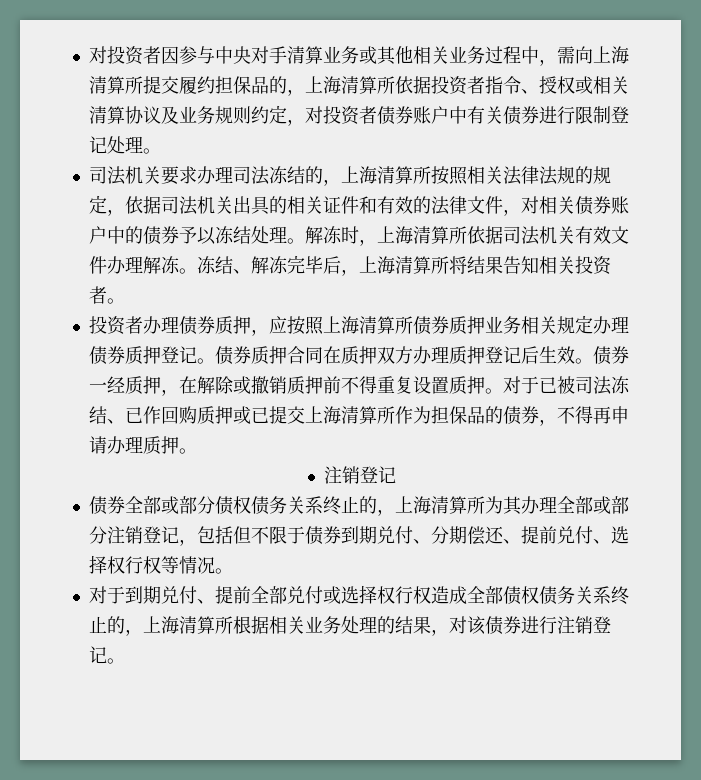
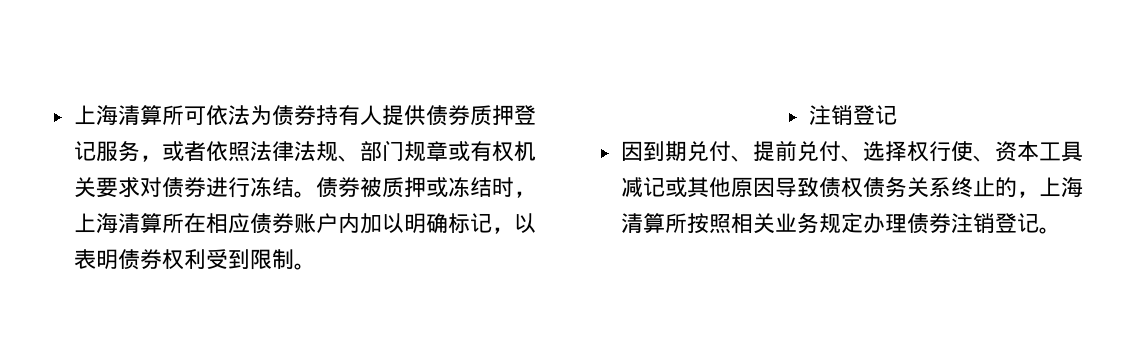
- 对投资者因参与中央对手清算业务或其他相关业务过程中，需向上海清算所提交履约担保品的，上海清算所依据投资者指令、授权或相关清算协议及业务规则约定，对投资者债券账户中有关债券进行限制登记处理。
- 司法机关要求办理司法冻结的，上海清算所按照相关法律法规的规定，依据司法机关出具的相关证件和有效的法律文件，对相关债券账户中的债券予以冻结处理。解冻时，上海清算所依据司法机关有效文件办理解冻。冻结、解冻完毕后，上海清算所将结果告知相关投资者。
- 投资者办理债券质押，应按照上海清算所债券质押业务相关规定办理债券质押登记。债券质押合同在质押双方办理质押登记后生效。债券一经质押，在解除或撤销质押前不得重复设置质押。对于已被司法冻结、已作回购质押或已提交上海清算所作为担保品的债券，不得再申请办理质押。
+ 上海清算所可依法为债券持有人提供债券质押登记服务，或者依照法律法规、部门规章或有权机关要求对债券进行冻结。债券被质押或冻结时，上海清算所在相应债券账户内加以明确标记，以表明债券权利受到限制。
  注销登记
- 债券全部或部分债权债务关系终止的，上海清算所为其办理全部或部分注销登记，包括但不限于债券到期兑付、分期偿还、提前兑付、选择权行权等情况。
- 对于到期兑付、提前全部兑付或选择权行权造成全部债权债务关系终止的，上海清算所根据相关业务处理的结果，对该债券进行注销登记。
+ 因到期兑付、提前兑付、选择权行使、资本工具减记或其他原因导致债权债务关系终止的，上海清算所按照相关业务规定办理债券注销登记。

